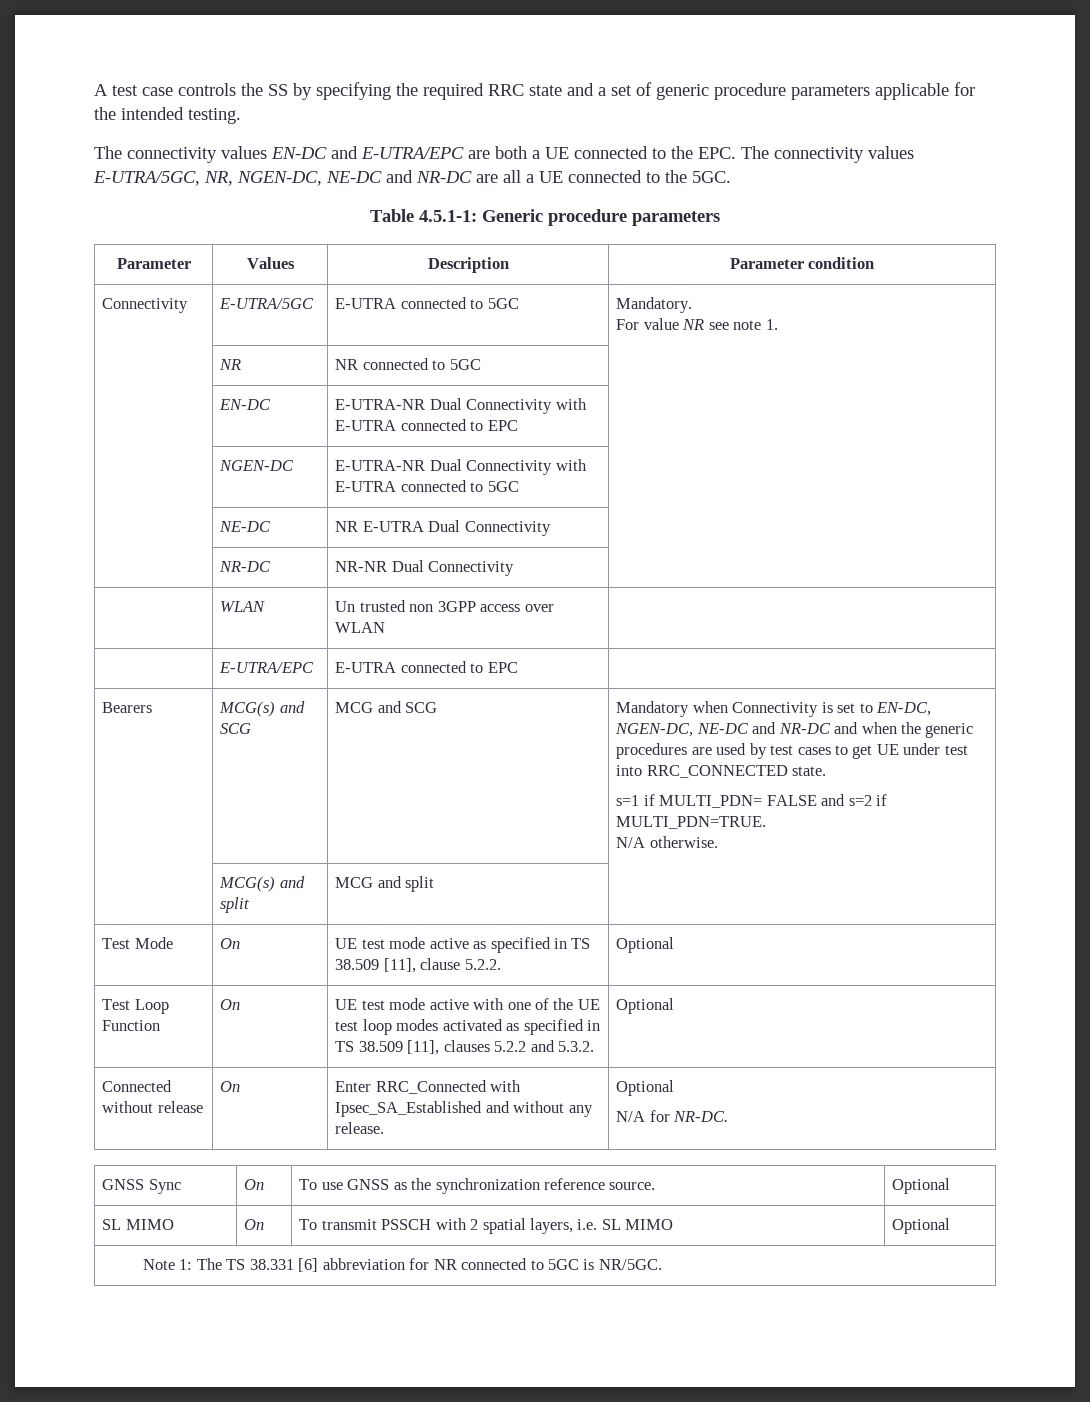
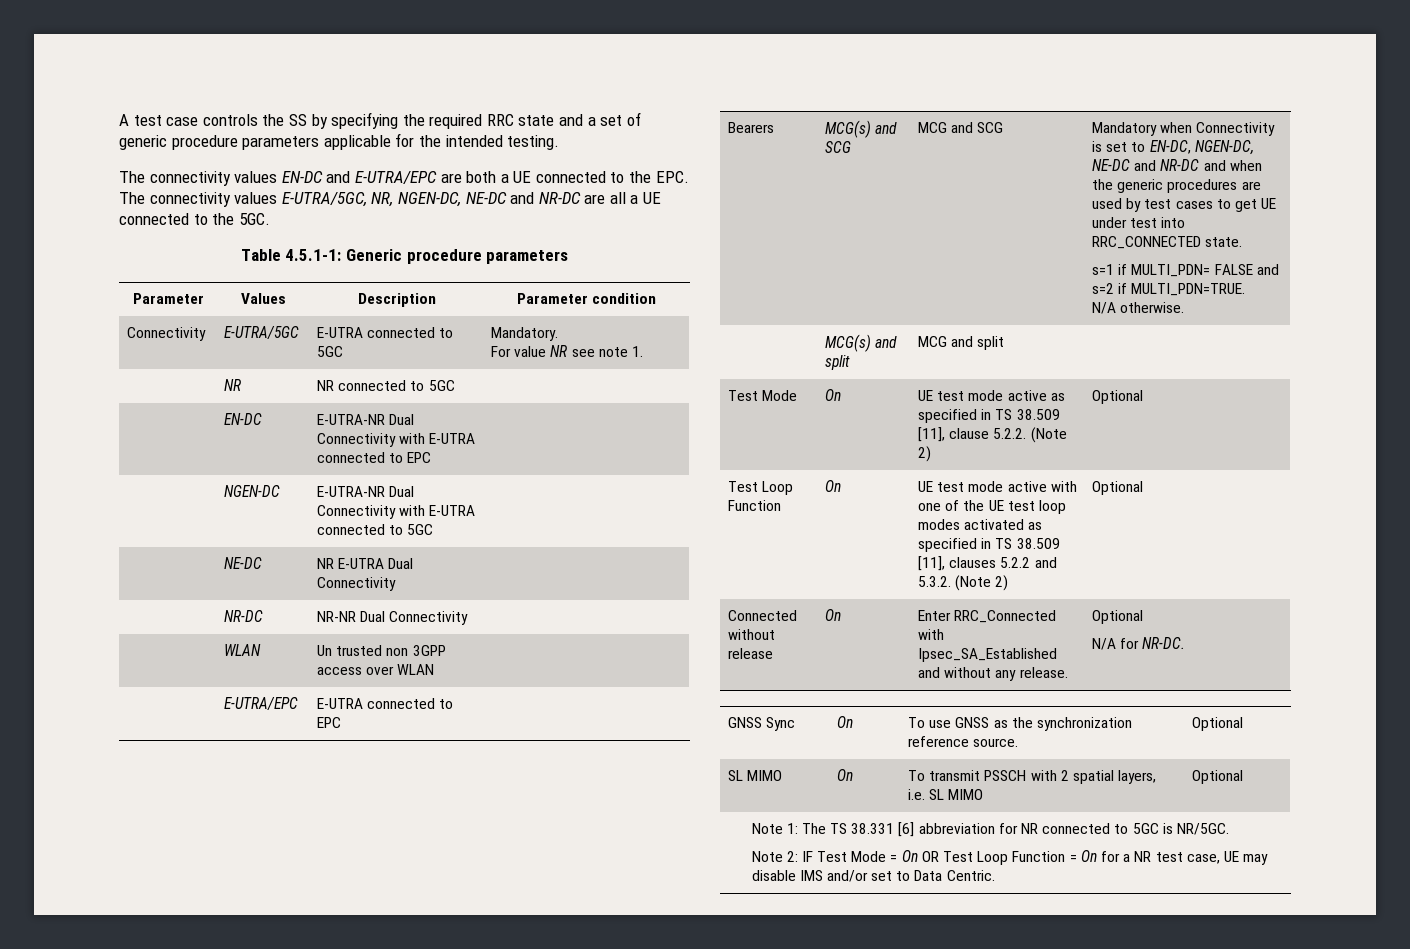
- Test Mode | On | UE test mode active as specified in TS 38.509 [11], clause 5.2.2. | Optional
+ Test Mode | On | UE test mode active as specified in TS 38.509 [11], clause 5.2.2. (Note 2) | Optional
- Test Loop Function | On | UE test mode active with one of the UE test loop modes activated as specified in TS 38.509 [11], clauses 5.2.2 and 5.3.2. | Optional
+ Test Loop Function | On | UE test mode active with one of the UE test loop modes activated as specified in TS 38.509 [11], clauses 5.2.2 and 5.3.2. (Note 2) | Optional
+ Note 2: IF Test Mode = On OR Test Loop Function = On for a NR test case, UE may disable IMS and/or set to Data Centric.

